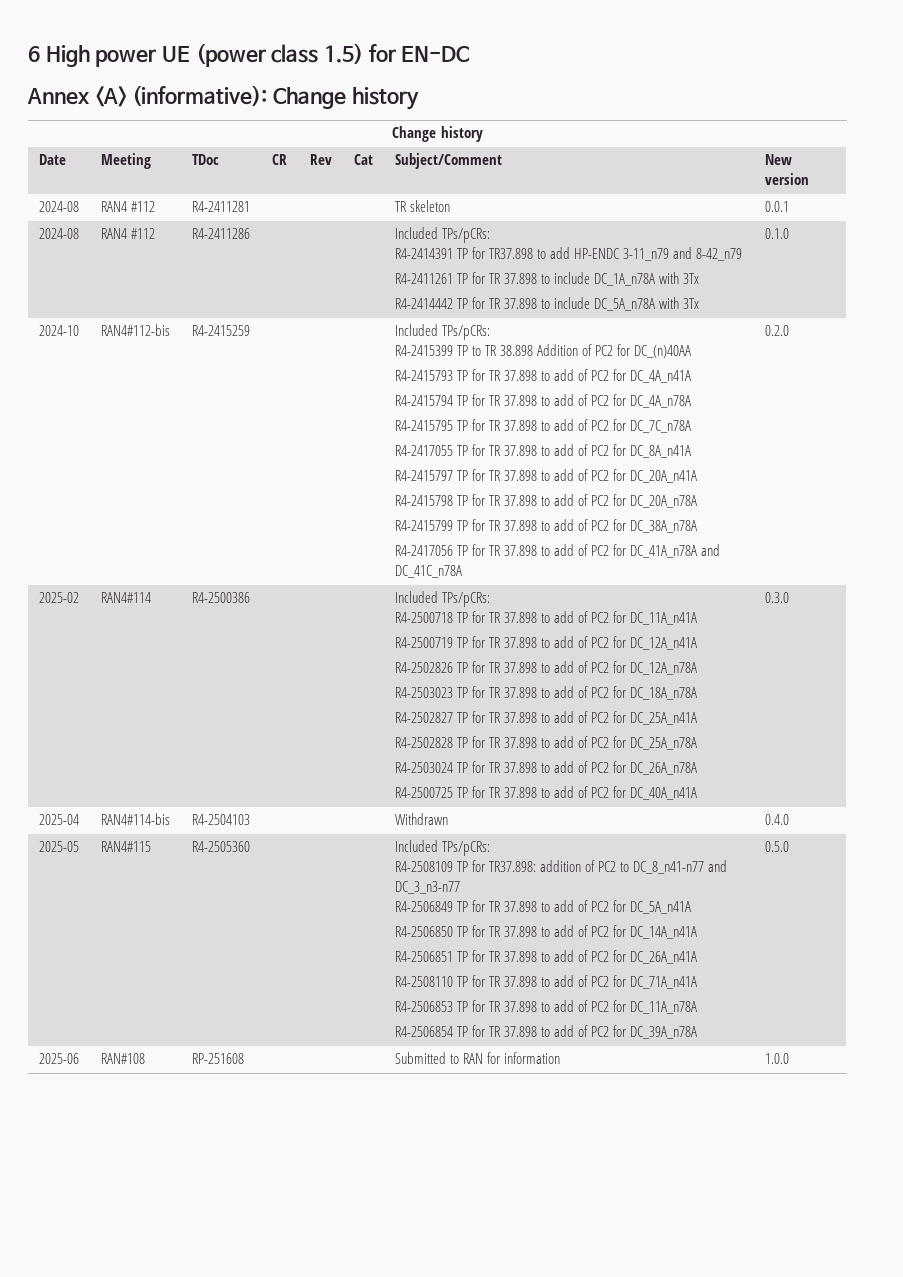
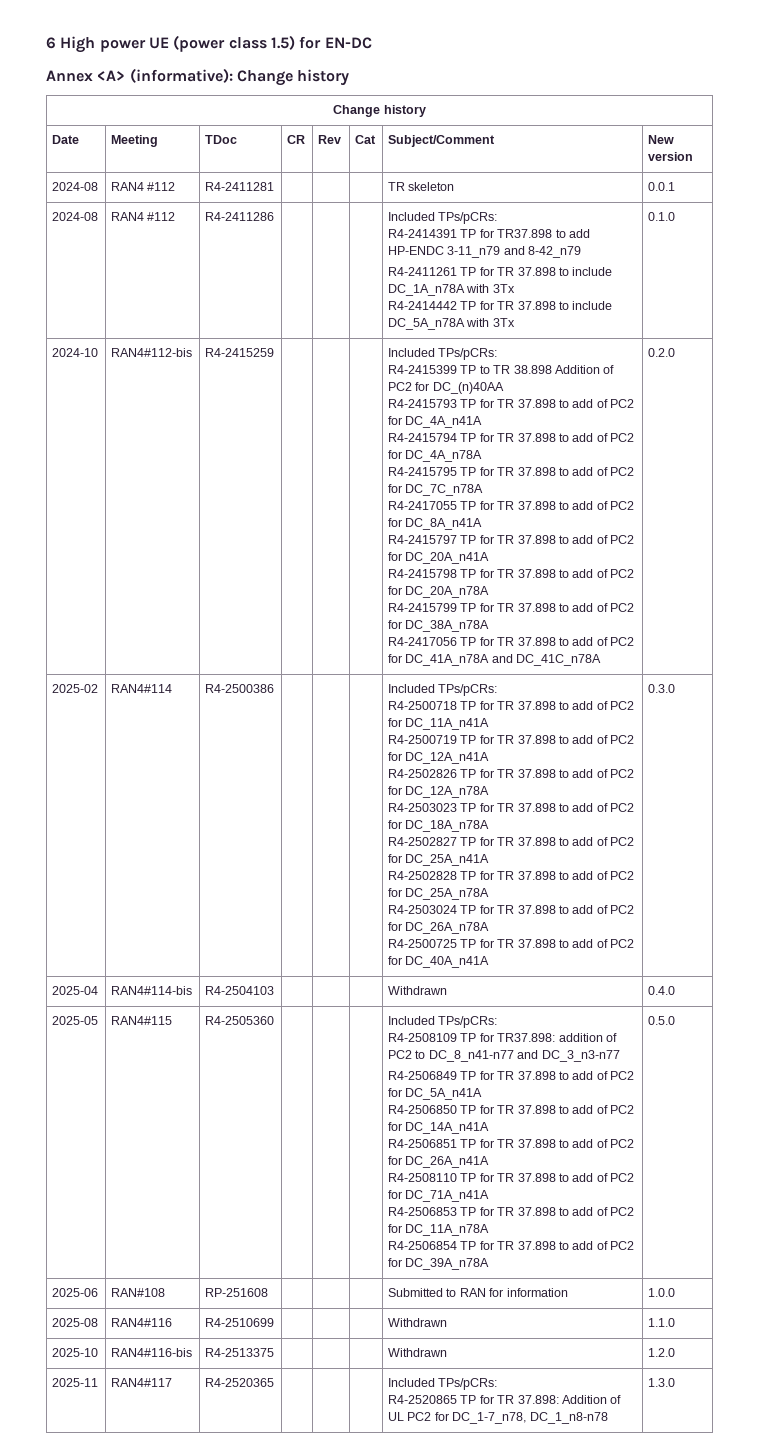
+ 2025-08 | RAN4#116 | R4-2510699 | | | | Withdrawn | 1.1.0
+ 2025-10 | RAN4#116-bis | R4-2513375 | | | | Withdrawn | 1.2.0
+ 2025-11 | RAN4#117 | R4-2520365 | | | | Included TPs/pCRs:
+ R4-2520865 TP for TR 37.898: Addition of UL PC2 for DC_1-7_n78, DC_1_n8-n78 | 1.3.0

